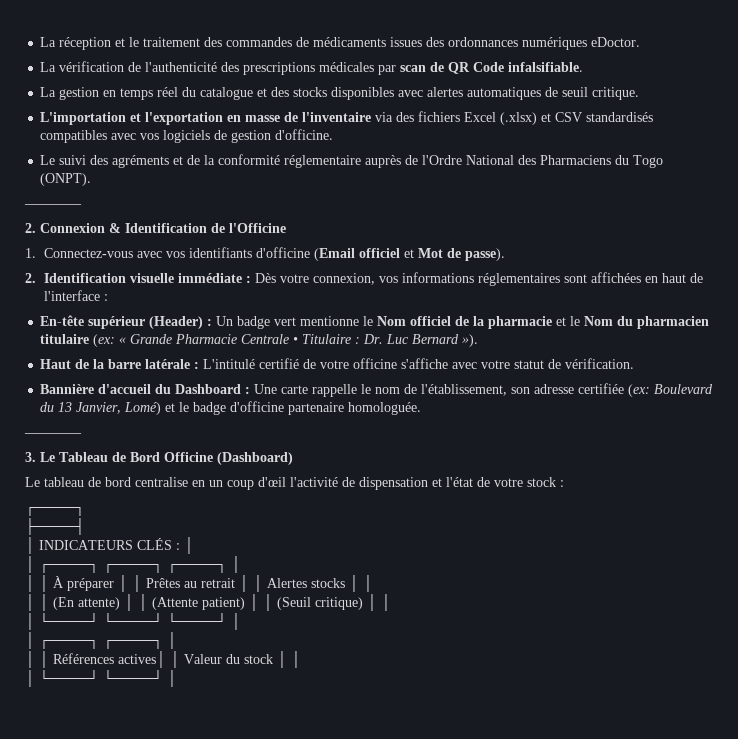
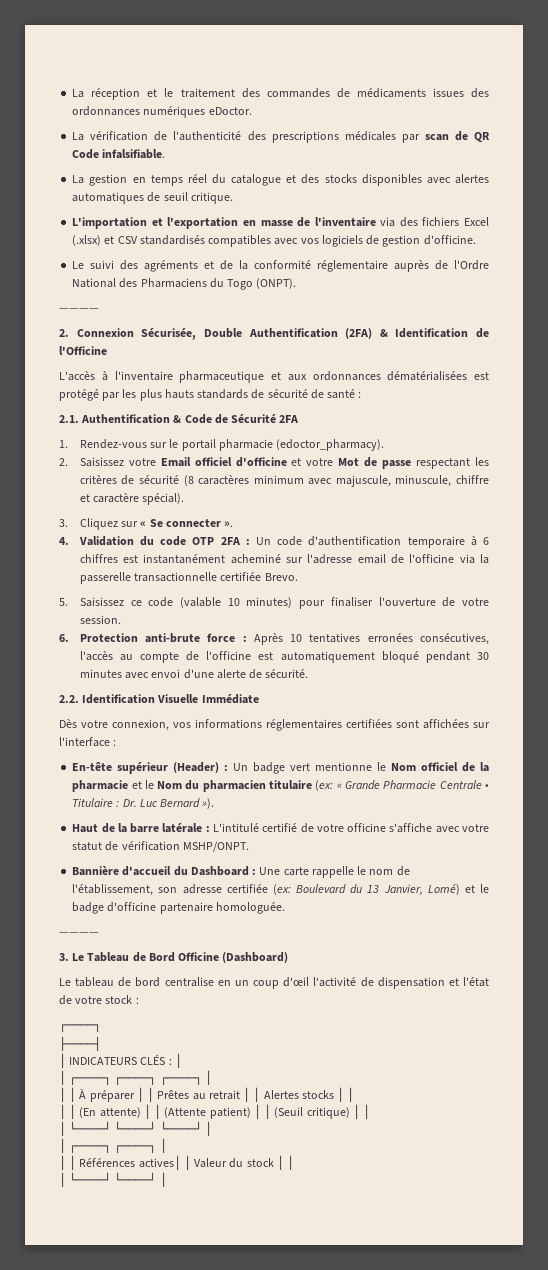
- 2. Connexion & Identification de l'Officine
+ 2. Connexion Sécurisée, Double Authentification (2FA) & Identification de l'Officine
- 1. Connectez-vous avec vos identifiants d'officine (Email officiel et Mot de passe).
- 2. Identification visuelle immédiate : Dès votre connexion, vos informations réglementaires sont affichées en haut de l'interface :
+ L'accès à l'inventaire pharmaceutique et aux ordonnances dématérialisées est protégé par les plus hauts standards de sécurité de santé :
+ 2.1. Authentification & Code de Sécurité 2FA
+ 1. Rendez-vous sur le portail pharmacie (edoctor_pharmacy).
+ 2. Saisissez votre Email officiel d'officine et votre Mot de passe respectant les critères de sécurité (8 caractères minimum avec majuscule, minuscule, chiffre et caractère spécial).
+ 3. Cliquez sur « Se connecter ».
+ 4. Validation du code OTP 2FA : Un code d'authentification temporaire à 6 chiffres est instantanément acheminé sur l'adresse email de l'officine via la passerelle transactionnelle certifiée Brevo.
+ 5. Saisissez ce code (valable 10 minutes) pour finaliser l'ouverture de votre session.
+ 6. Protection anti-brute force : Après 10 tentatives erronées consécutives, l'accès au compte de l'officine est automatiquement bloqué pendant 30 minutes avec envoi d'une alerte de sécurité.
+ 2.2. Identification Visuelle Immédiate
+ Dès votre connexion, vos informations réglementaires certifiées sont affichées sur l'interface :
- Haut de la barre latérale : L'intitulé certifié de votre officine s'affiche avec votre statut de vérification.
+ Haut de la barre latérale : L'intitulé certifié de votre officine s'affiche avec votre statut de vérification MSHP/ONPT.

